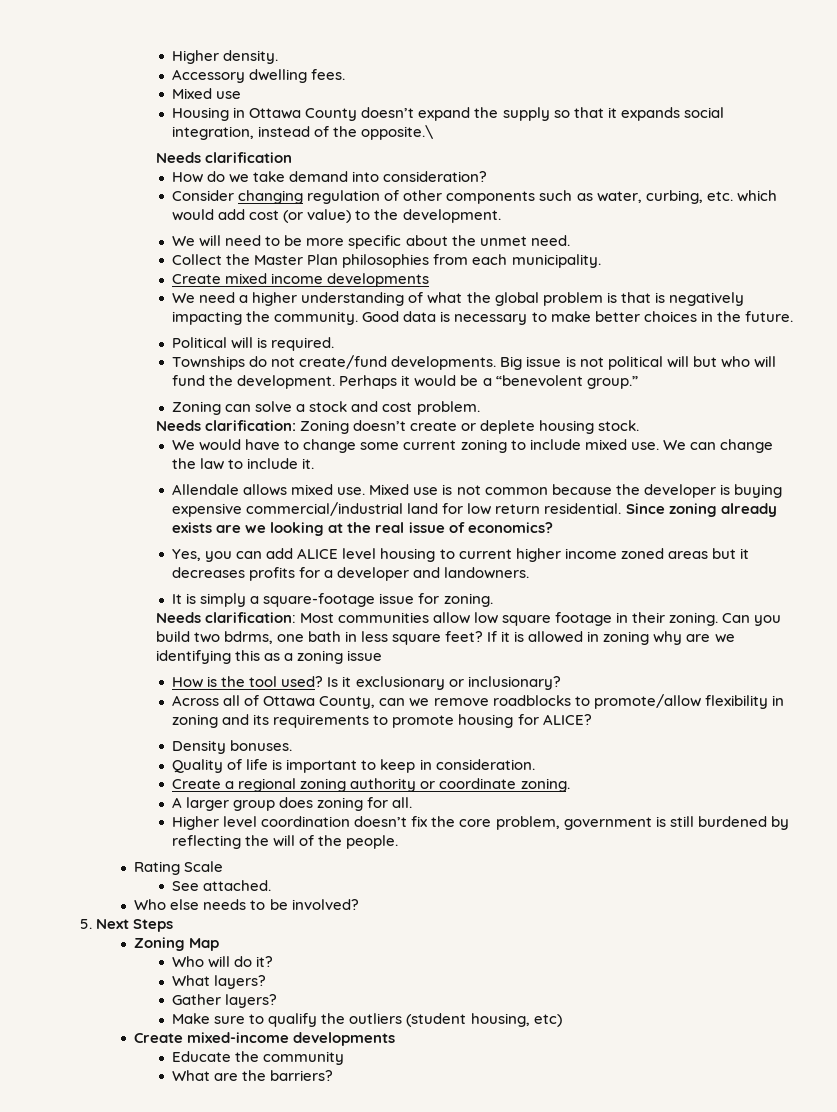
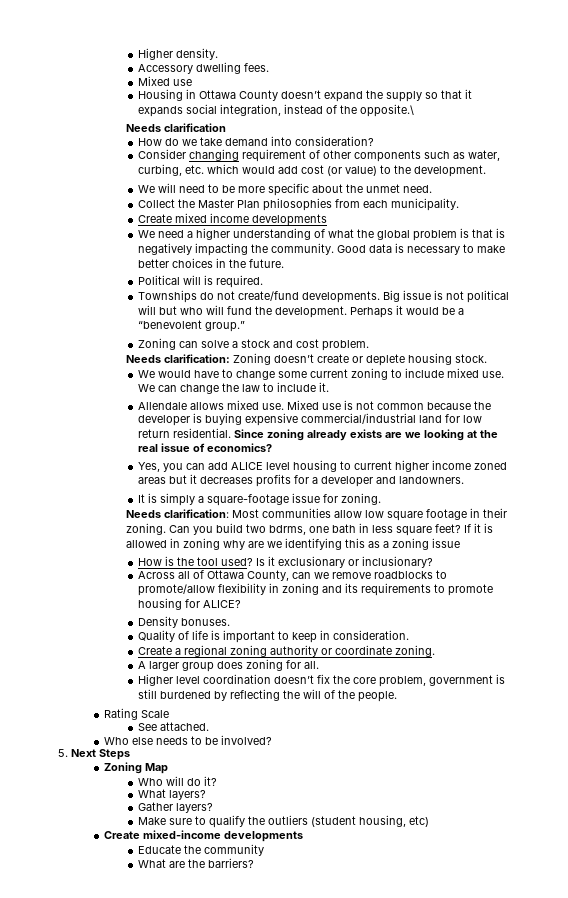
- Consider changing regulation of other components such as water, curbing, etc. which would add cost (or value) to the development.
+ Consider changing requirement of other components such as water, curbing, etc. which would add cost (or value) to the development.

